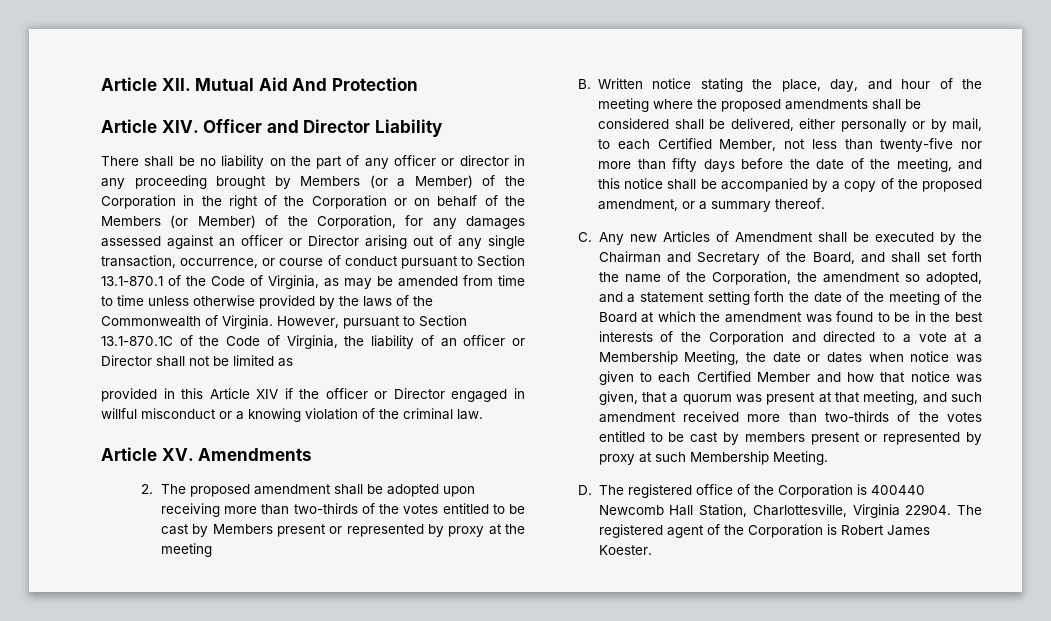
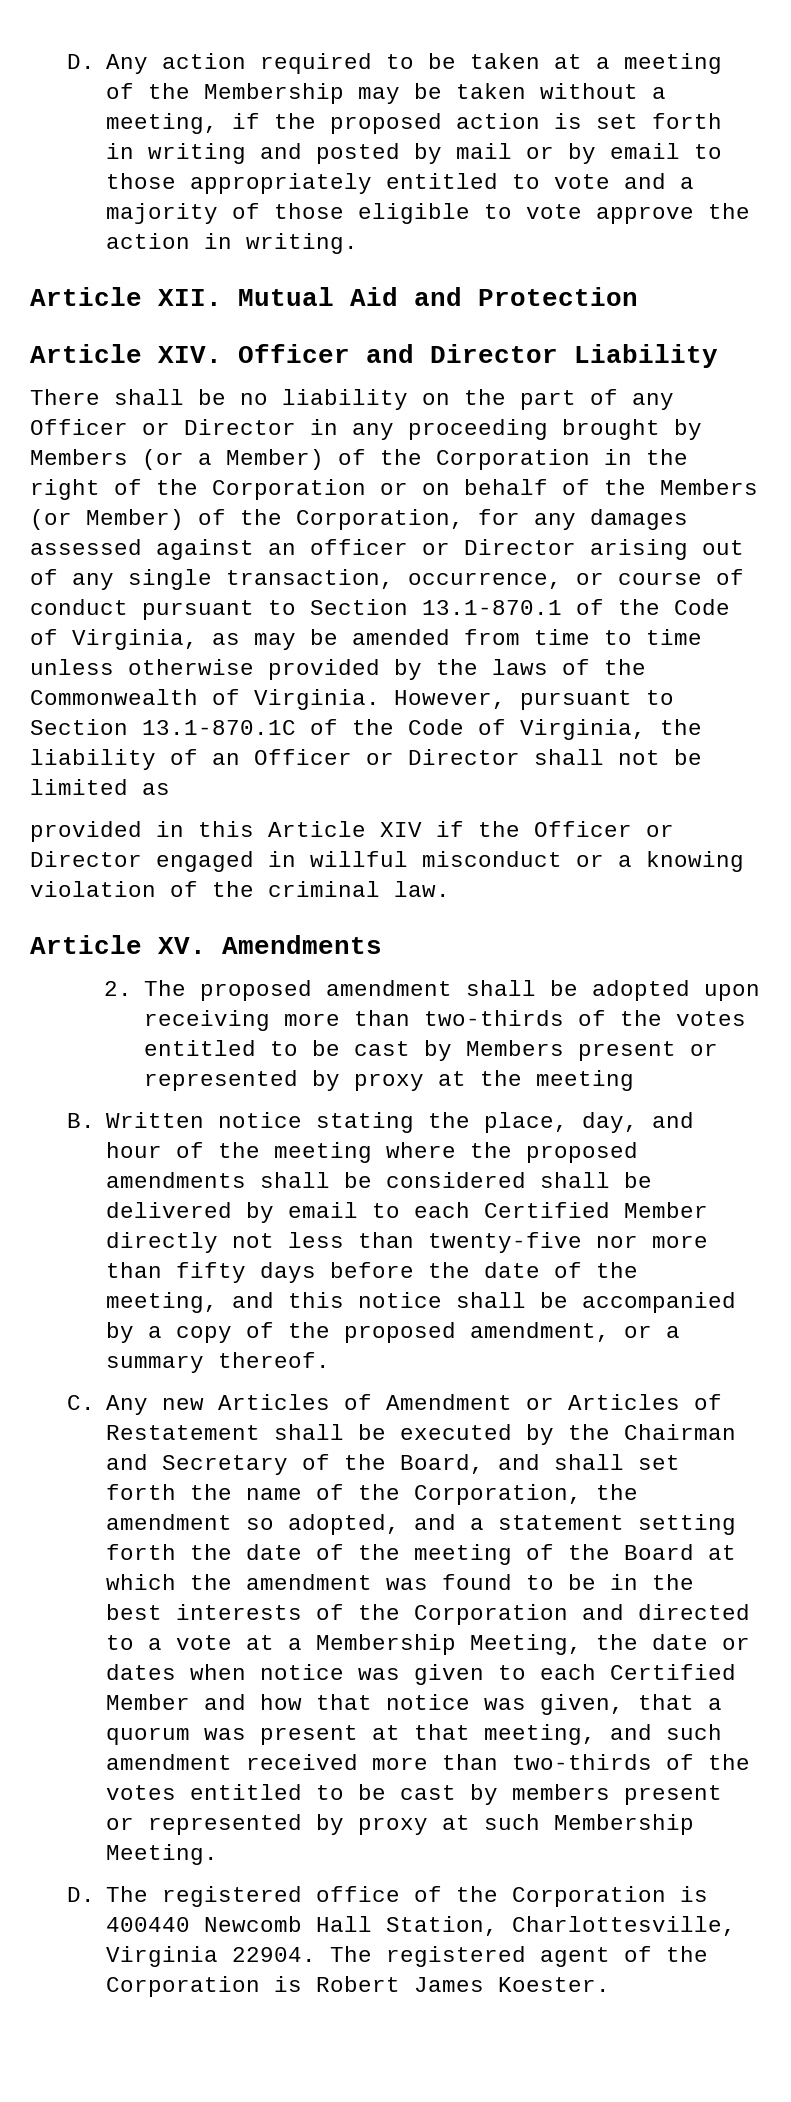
+ D. Any action required to be taken at a meeting of the Membership may be taken without a meeting, if the proposed action is set forth in writing and posted by mail or by email to those appropriately entitled to vote and a majority of those eligible to vote approve the action in writing.
- Article XII. Mutual Aid And Protection
+ Article XII. Mutual Aid and Protection
- There shall be no liability on the part of any officer or director in any proceeding brought by Members (or a Member) of the Corporation in the right of the Corporation or on behalf of the Members (or Member) of the Corporation, for any damages assessed against an officer or Director arising out of any single transaction, occurrence, or course of conduct pursuant to Section 13.1-870.1 of the Code of Virginia, as may be amended from time to time unless otherwise provided by the laws of the Commonwealth of Virginia.
+ There shall be no liability on the part of any Officer or Director in any proceeding brought by Members (or a Member) of the Corporation in the right of the Corporation or on behalf of the Members (or Member) of the Corporation, for any damages assessed against an officer or Director arising out of any single transaction, occurrence, or course of conduct pursuant to Section 13.1-870.1 of the Code of Virginia, as may be amended from time to time unless otherwise provided by the laws of the Commonwealth of Virginia.
- However, pursuant to Section 13.1-870.1C of the Code of Virginia, the liability of an officer or Director shall not be limited as
+ However, pursuant to Section 13.1-870.1C of the Code of Virginia, the liability of an Officer or Director shall not be limited as
- provided in this Article XIV if the officer or Director engaged in willful misconduct or a knowing violation of the criminal law.
+ provided in this Article XIV if the Officer or Director engaged in willful misconduct or a knowing violation of the criminal law.
- B. Written notice stating the place, day, and hour of the meeting where the proposed amendments shall be considered shall be delivered, either personally or by mail, to each Certified Member, not less than twenty-five nor more than fifty days before the date of the meeting, and this notice shall be accompanied by a copy of the proposed amendment, or a summary thereof.
+ B. Written notice stating the place, day, and hour of the meeting where the proposed amendments shall be considered shall be delivered by email to each Certified Member directly not less than twenty-five nor more than fifty days before the date of the meeting, and this notice shall be accompanied by a copy of the proposed amendment, or a summary thereof.
- C. Any new Articles of Amendment shall be executed by the Chairman and Secretary of the Board, and shall set forth the name of the Corporation, the amendment so adopted, and a statement setting forth the date of the meeting of the Board at which the amendment was found to be in the best interests of the Corporation and directed to a vote at a Membership Meeting, the date or dates when notice was given to each Certified Member and how that notice was given, that a quorum was present at that meeting, and such amendment received more than two-thirds of the votes entitled to be cast by members present or represented by proxy at such Membership Meeting.
+ C. Any new Articles of Amendment or Articles of Restatement shall be executed by the Chairman and Secretary of the Board, and shall set forth the name of the Corporation, the amendment so adopted, and a statement setting forth the date of the meeting of the Board at which the amendment was found to be in the best interests of the Corporation and directed to a vote at a Membership Meeting, the date or dates when notice was given to each Certified Member and how that notice was given, that a quorum was present at that meeting, and such amendment received more than two-thirds of the votes entitled to be cast by members present or represented by proxy at such Membership Meeting.

